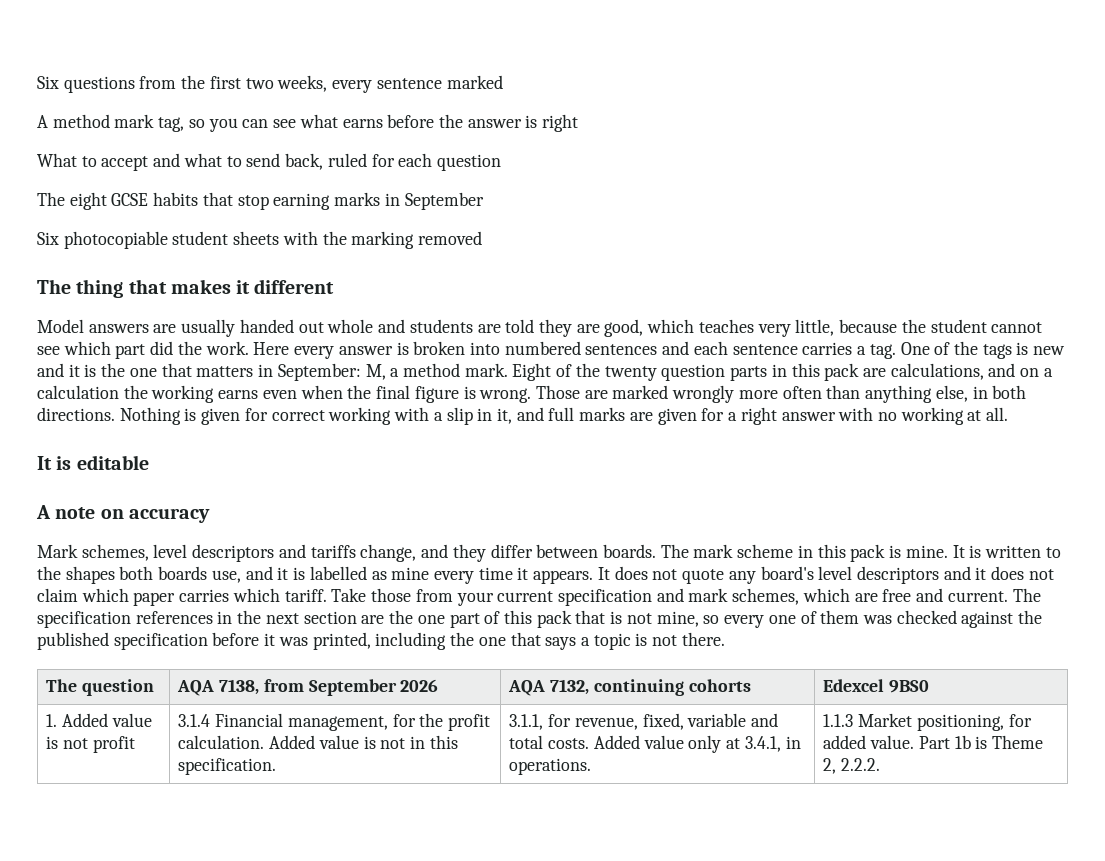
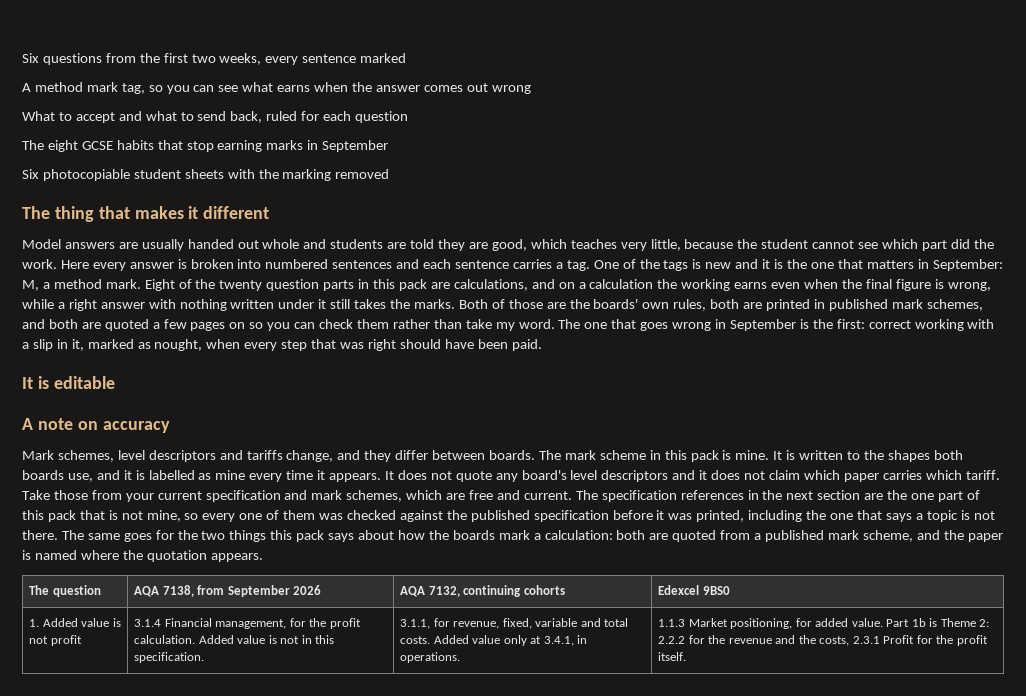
- A method mark tag, so you can see what earns before the answer is right
+ A method mark tag, so you can see what earns when the answer comes out wrong
- Eight of the twenty question parts in this pack are calculations, and on a calculation the working earns even when the final figure is wrong. Those are marked wrongly more often than anything else, in both directions. Nothing is given for correct working with a slip in it, and full marks are given for a right answer with no working at all.
+ Eight of the twenty question parts in this pack are calculations, and on a calculation the working earns even when the final figure is wrong, while a right answer with nothing written under it still takes the marks. Both of those are the boards' own rules, both are printed in published mark schemes, and both are quoted a few pages on so you can check them rather than take my word. The one that goes wrong in September is the first: correct working with a slip in it, marked as nought, when every step that was right should have been paid.
+ The same goes for the two things this pack says about how the boards mark a calculation: both are quoted from a published mark scheme, and the paper is named where the quotation appears.
- Part 1b is Theme 2, 2.2.2.
+ Part 1b is Theme 2: 2.2.2 for the revenue and the costs, 2.3.1 Profit for the profit itself.

